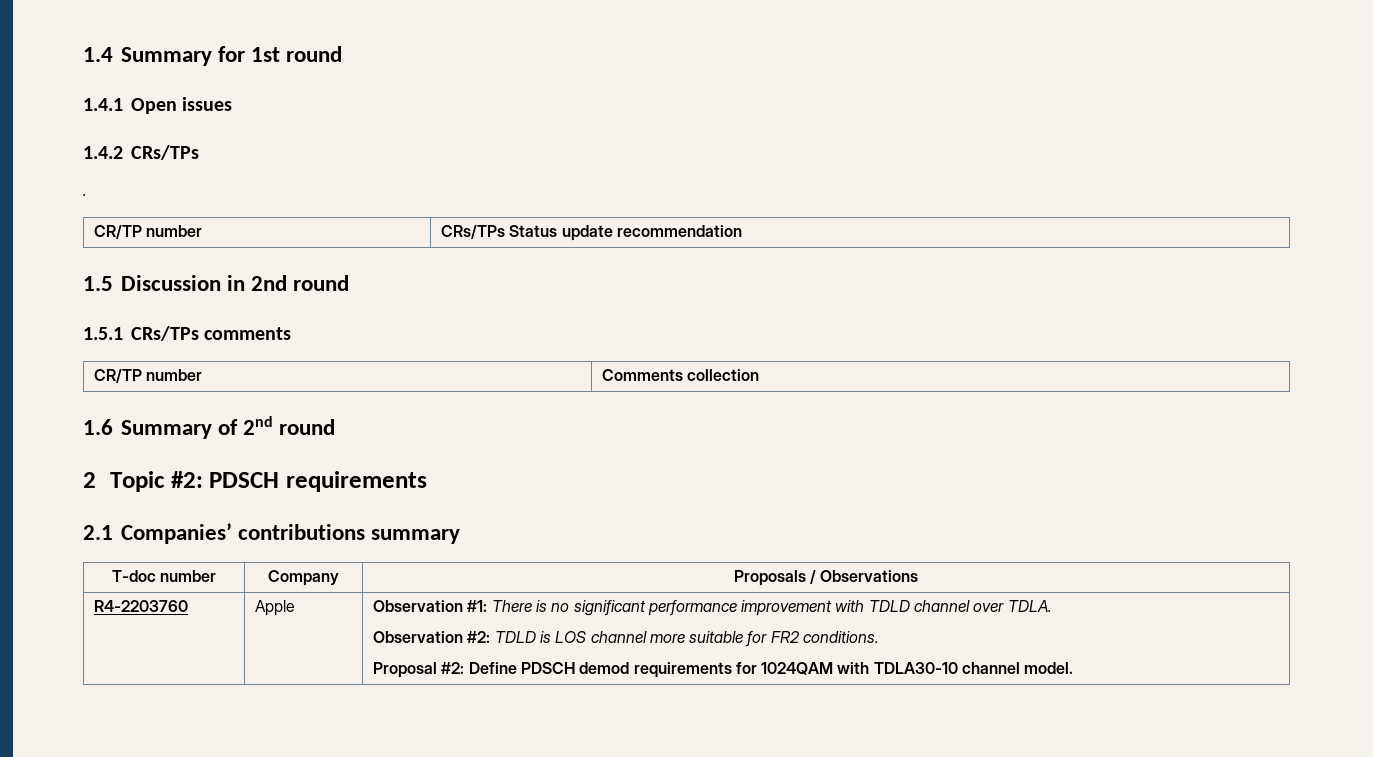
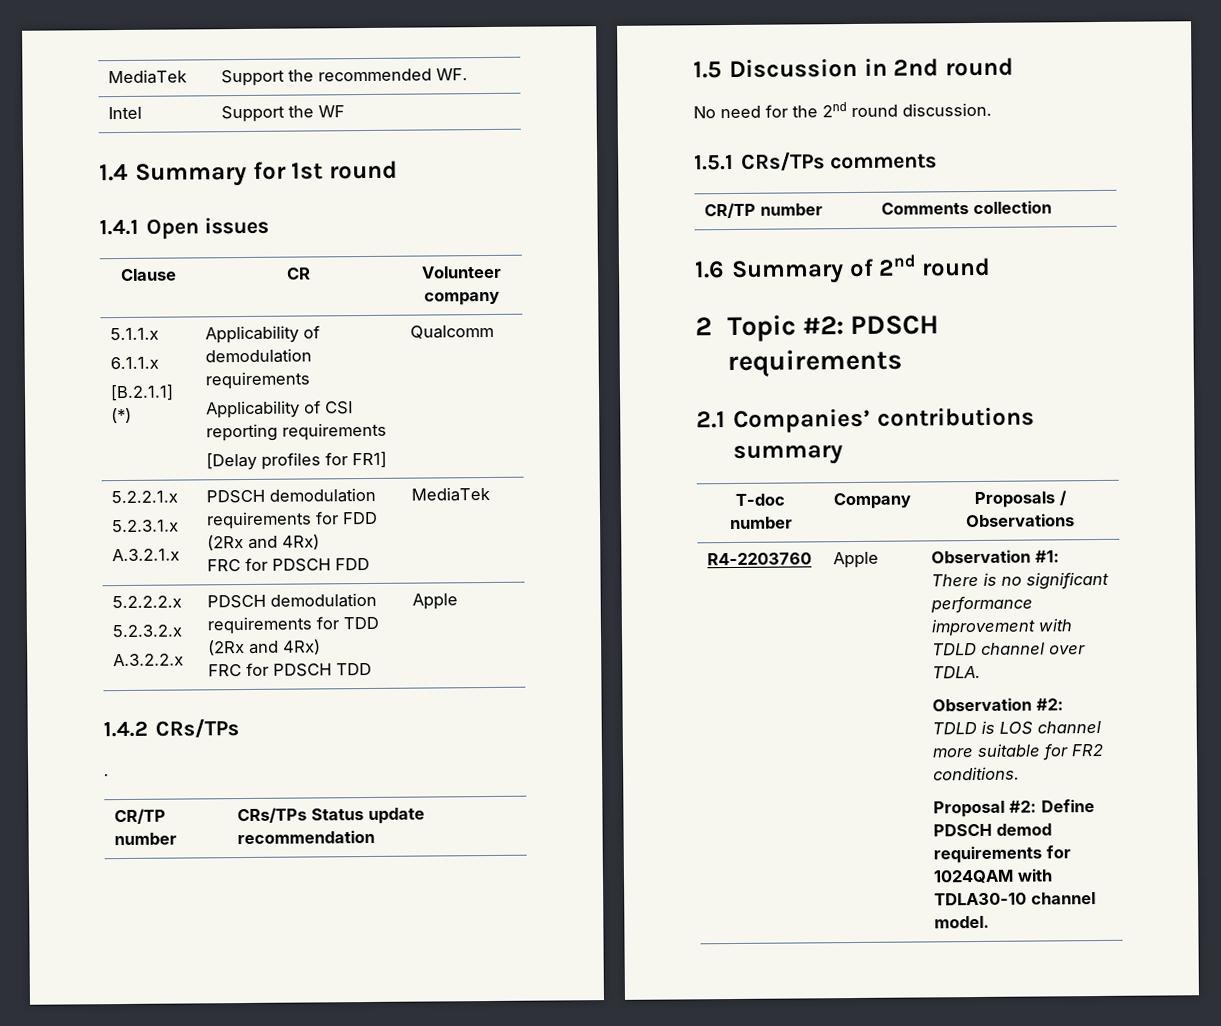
+ MediaTek | Support the recommended WF.
+ Intel | Support the WF
+ Clause | CR | Volunteer company
+ 5.1.1.x
+ 6.1.1.x
+ [B.2.1.1] (*) | Applicability of demodulation requirements
+ Applicability of CSI reporting requirements
+ [Delay profiles for FR1] | Qualcomm
+ 5.2.2.1.x
+ 5.2.3.1.x
+ A.3.2.1.x | PDSCH demodulation requirements for FDD (2Rx and 4Rx)
+ FRC for PDSCH FDD | MediaTek
+ 5.2.2.2.x
+ 5.2.3.2.x
+ A.3.2.2.x | PDSCH demodulation requirements for TDD (2Rx and 4Rx)
+ FRC for PDSCH TDD | Apple
+ No need for the 2nd round discussion.

